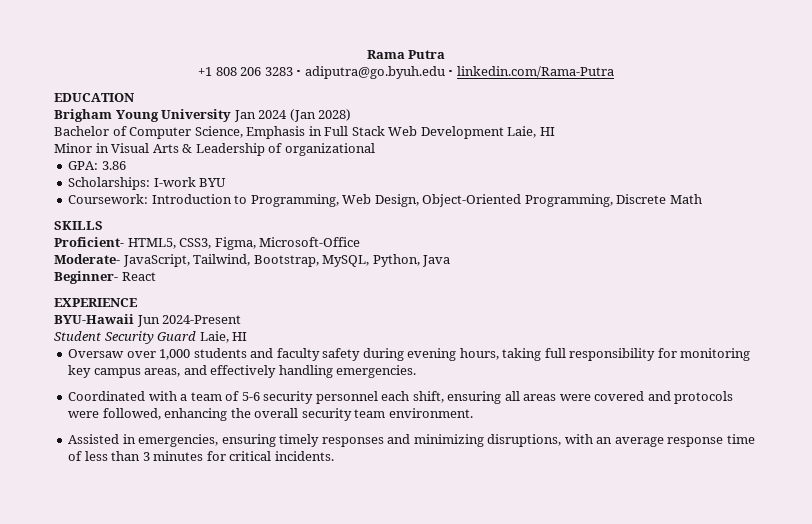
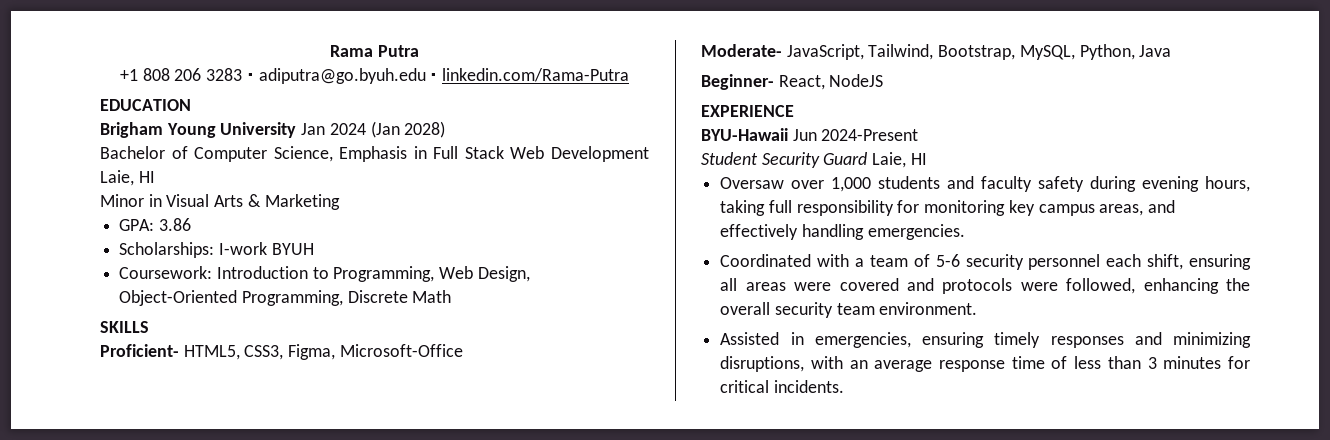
- Minor in Visual Arts & Leadership of organizational
+ Minor in Visual Arts & Marketing
- Scholarships: I-work BYU
+ Scholarships: I-work BYUH
- Beginner- React
+ Beginner- React, NodeJS

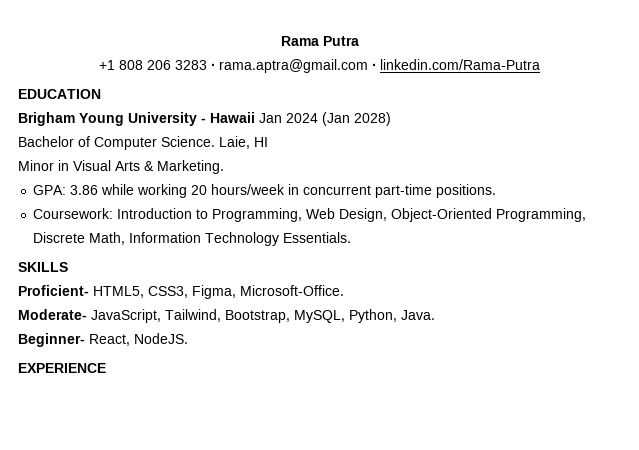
- +1 808 206 3283 ∙ adiputra@go.byuh.edu ∙ linkedin.com/Rama-Putra
+ +1 808 206 3283 ∙ rama.aptra@gmail.com ∙ linkedin.com/Rama-Putra
- Brigham Young University Jan 2024 (Jan 2028)
+ Brigham Young University - Hawaii Jan 2024 (Jan 2028)
- Bachelor of Computer Science, Emphasis in Full Stack Web Development Laie, HI
+ Bachelor of Computer Science. Laie, HI
- Minor in Visual Arts & Marketing
+ Minor in Visual Arts & Marketing.
- GPA: 3.86
- Scholarships: I-work BYUH
+ GPA: 3.86 while working 20 hours/week in concurrent part-time positions.
- Coursework: Introduction to Programming, Web Design, Object-Oriented Programming, Discrete Math
+ Coursework: Introduction to Programming, Web Design, Object-Oriented Programming, Discrete Math, Information Technology Essentials.
- Proficient- HTML5, CSS3, Figma, Microsoft-Office
+ Proficient- HTML5, CSS3, Figma, Microsoft-Office.
- Moderate- JavaScript, Tailwind, Bootstrap, MySQL, Python, Java
+ Moderate- JavaScript, Tailwind, Bootstrap, MySQL, Python, Java.
- Beginner- React, NodeJS
+ Beginner- React, NodeJS.
- BYU-Hawaii Jun 2024-Present
- Student Security Guard Laie, HI
- Oversaw over 1,000 students and faculty safety during evening hours, taking full responsibility for monitoring key campus areas, and effectively handling emergencies.
- Coordinated with a team of 5-6 security personnel each shift, ensuring all areas were covered and protocols were followed, enhancing the overall security team environment.
- Assisted in emergencies, ensuring timely responses and minimizing disruptions, with an average response time of less than 3 minutes for critical incidents.

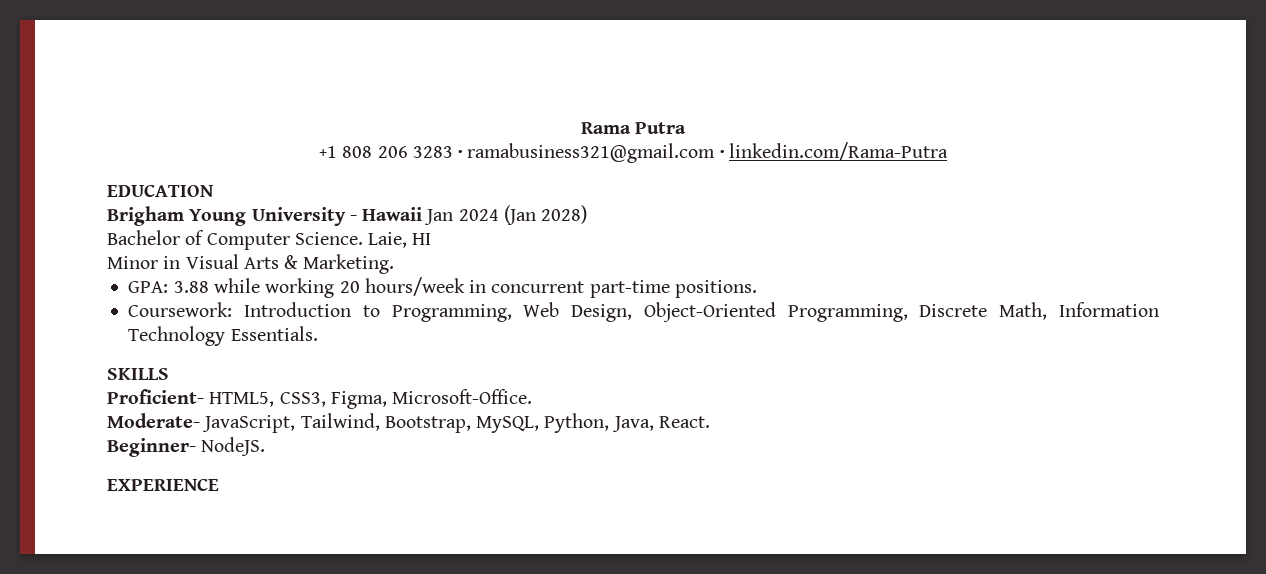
- +1 808 206 3283 ∙ rama.aptra@gmail.com ∙ linkedin.com/Rama-Putra
+ +1 808 206 3283 ∙ ramabusiness321@gmail.com ∙ linkedin.com/Rama-Putra
- GPA: 3.86 while working 20 hours/week in concurrent part-time positions.
+ GPA: 3.88 while working 20 hours/week in concurrent part-time positions.
- Moderate- JavaScript, Tailwind, Bootstrap, MySQL, Python, Java.
+ Moderate- JavaScript, Tailwind, Bootstrap, MySQL, Python, Java, React.
- Beginner- React, NodeJS.
+ Beginner- NodeJS.

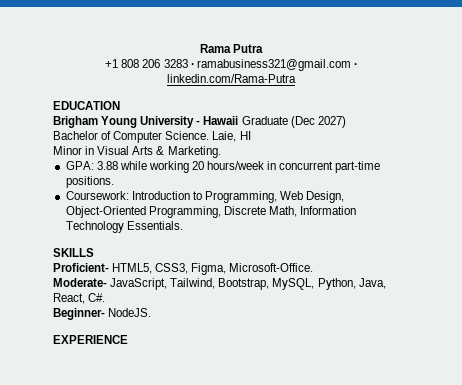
- Brigham Young University - Hawaii Jan 2024 (Jan 2028)
+ Brigham Young University - Hawaii Graduate (Dec 2027)
- Moderate- JavaScript, Tailwind, Bootstrap, MySQL, Python, Java, React.
+ Moderate- JavaScript, Tailwind, Bootstrap, MySQL, Python, Java, React, C#.

